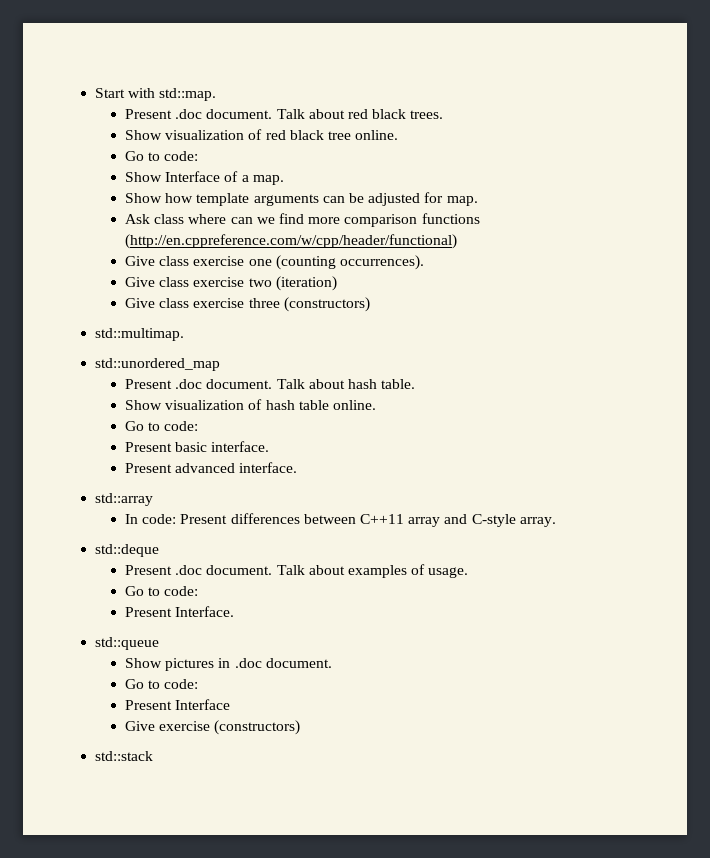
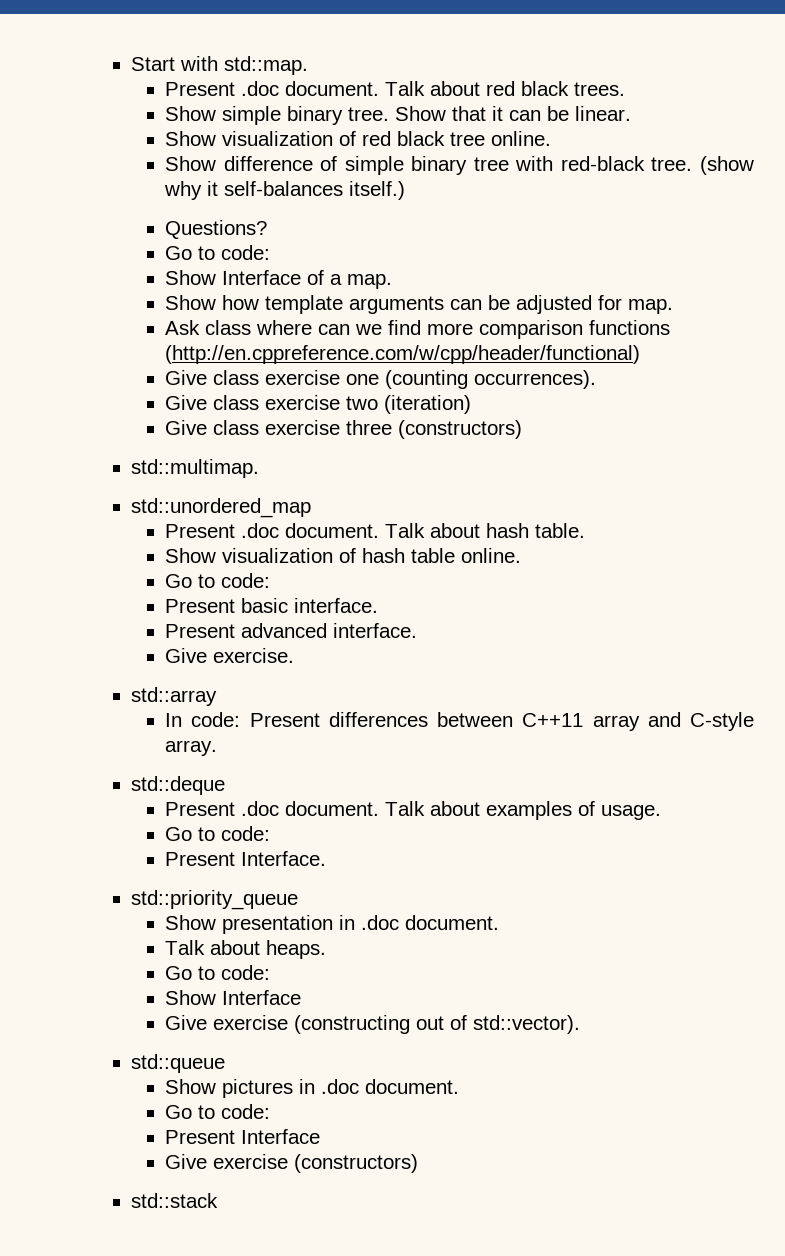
+ Show simple binary tree. Show that it can be linear.
+ Show difference of simple binary tree with red-black tree. (show why it self-balances itself.)
+ Questions?
+ Give exercise.
+ std::priority_queue
+ Show presentation in .doc document.
+ Talk about heaps.
+ Go to code:
+ Show Interface
+ Give exercise (constructing out of std::vector).

